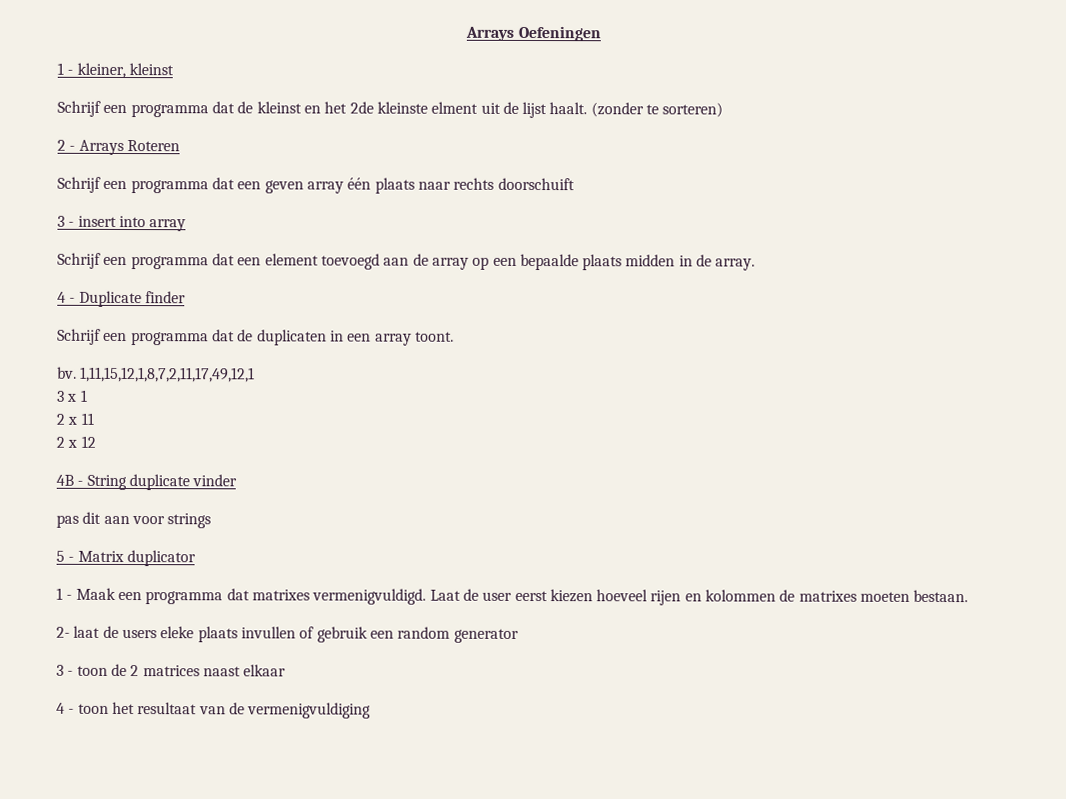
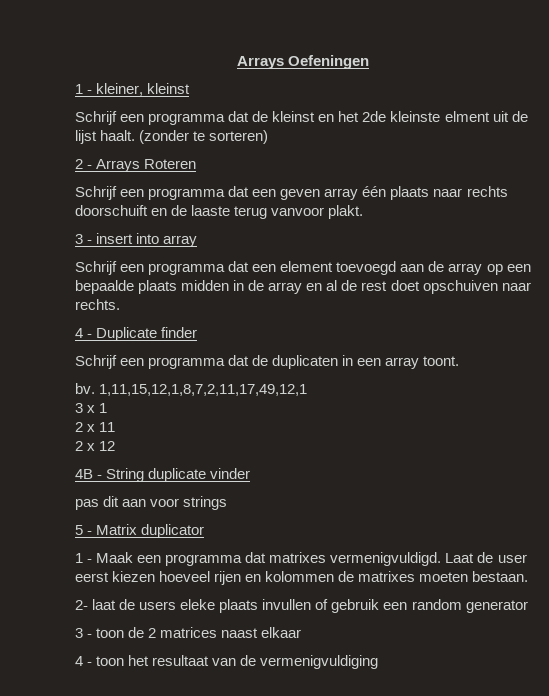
- Schrijf een programma dat een geven array één plaats naar rechts doorschuift
+ Schrijf een programma dat een geven array één plaats naar rechts doorschuift en de laaste terug vanvoor plakt.
- Schrijf een programma dat een element toevoegd aan de array op een bepaalde plaats midden in de array.
+ Schrijf een programma dat een element toevoegd aan de array op een bepaalde plaats midden in de array en al de rest doet opschuiven naar rechts.

